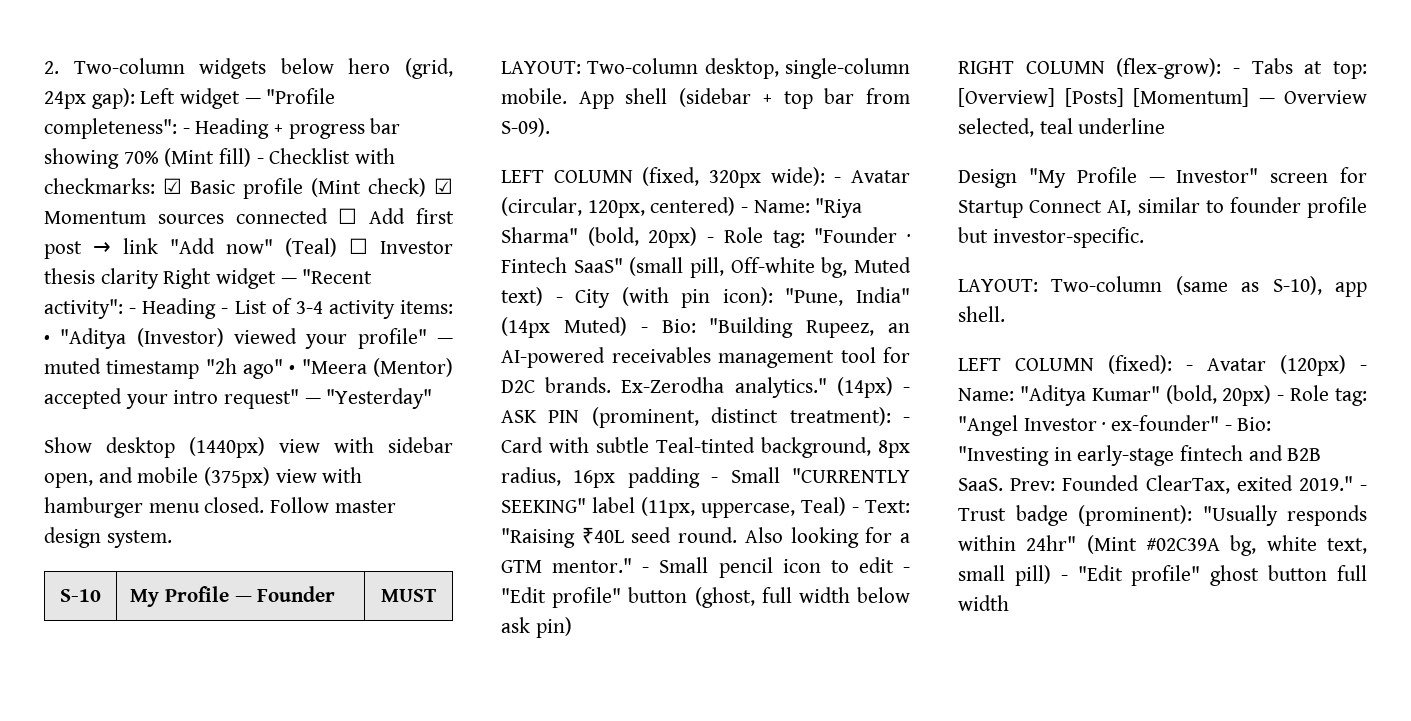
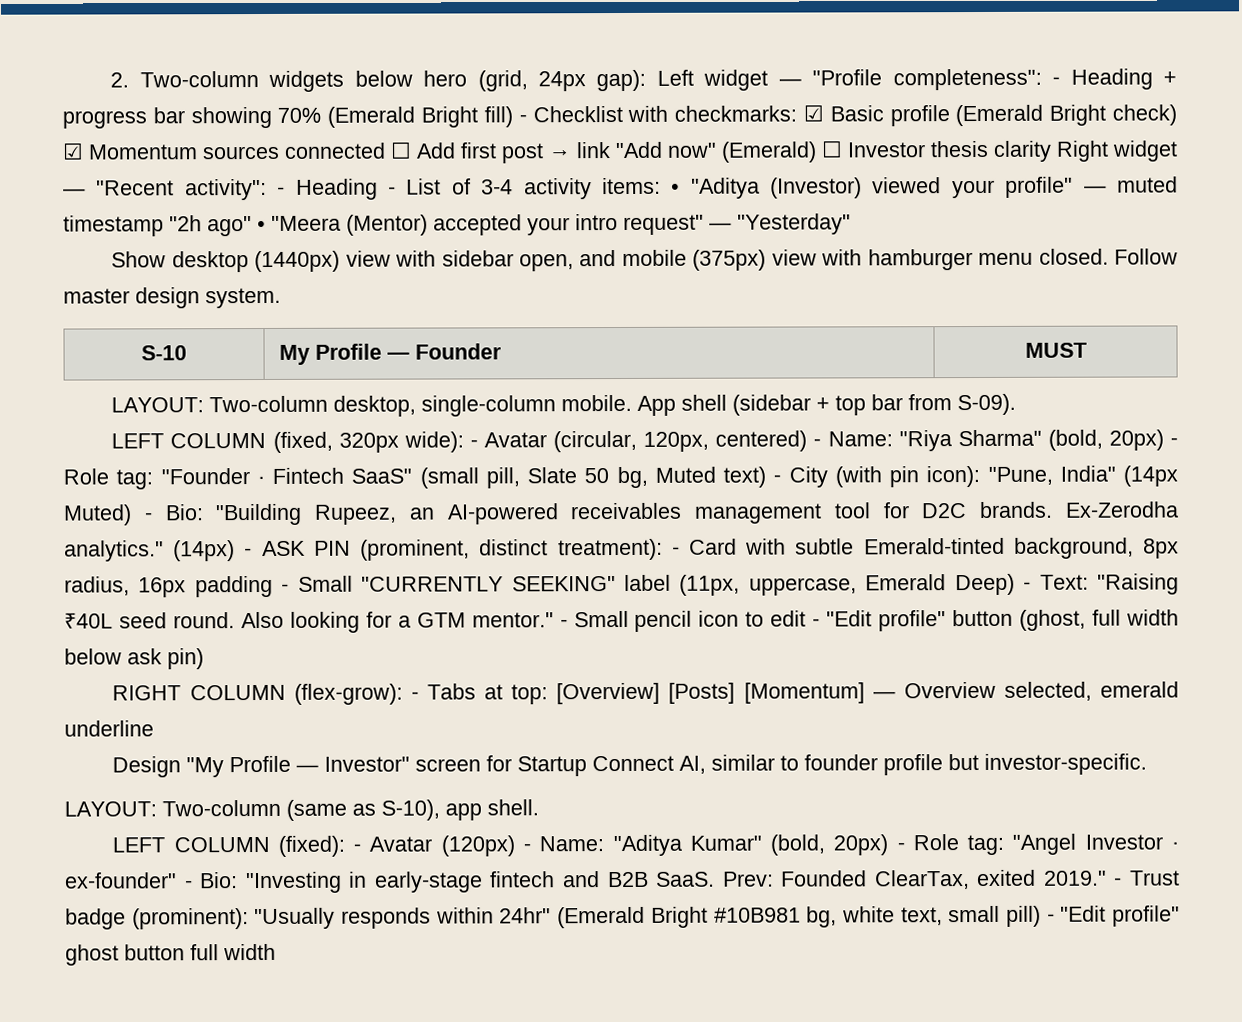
- - Heading + progress bar showing 70% (Mint fill) - Checklist with checkmarks:
+ - Heading + progress bar showing 70% (Emerald Bright fill) - Checklist with checkmarks:
- ☑ Basic profile (Mint check) ☑ Momentum sources connected ☐ Add first post → link "Add now" (Teal) ☐ Investor thesis clarity Right widget — "Recent activity":
+ ☑ Basic profile (Emerald Bright check) ☑ Momentum sources connected ☐ Add first post → link "Add now" (Emerald) ☐ Investor thesis clarity Right widget — "Recent activity":
- LEFT COLUMN (fixed, 320px wide): - Avatar (circular, 120px, centered) - Name: "Riya Sharma" (bold, 20px) - Role tag: "Founder · Fintech SaaS" (small pill, Off-white bg, Muted text) - City (with pin icon): "Pune, India" (14px Muted) - Bio: "Building Rupeez, an AI-powered receivables management tool for D2C brands.
+ LEFT COLUMN (fixed, 320px wide): - Avatar (circular, 120px, centered) - Name: "Riya Sharma" (bold, 20px) - Role tag: "Founder · Fintech SaaS" (small pill, Slate 50 bg, Muted text) - City (with pin icon): "Pune, India" (14px Muted) - Bio: "Building Rupeez, an AI-powered receivables management tool for D2C brands.
- (14px) - ASK PIN (prominent, distinct treatment): - Card with subtle Teal-tinted background, 8px radius, 16px padding - Small "CURRENTLY SEEKING" label (11px, uppercase, Teal) - Text: "Raising ₹40L seed round.
+ (14px) - ASK PIN (prominent, distinct treatment): - Card with subtle Emerald-tinted background, 8px radius, 16px padding - Small "CURRENTLY SEEKING" label (11px, uppercase, Emerald Deep) - Text: "Raising ₹40L seed round.
- RIGHT COLUMN (flex-grow): - Tabs at top: [Overview] [Posts] [Momentum] — Overview selected, teal underline
+ RIGHT COLUMN (flex-grow): - Tabs at top: [Overview] [Posts] [Momentum] — Overview selected, emerald underline
- - Trust badge (prominent): "Usually responds within 24hr" (Mint #02C39A bg, white text, small pill) - "Edit profile" ghost button full width
+ - Trust badge (prominent): "Usually responds within 24hr" (Emerald Bright #10B981 bg, white text, small pill) - "Edit profile" ghost button full width

